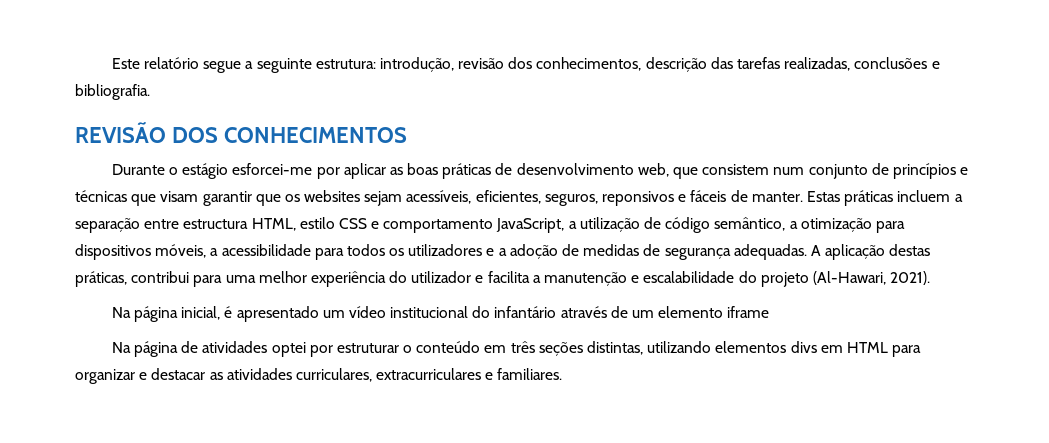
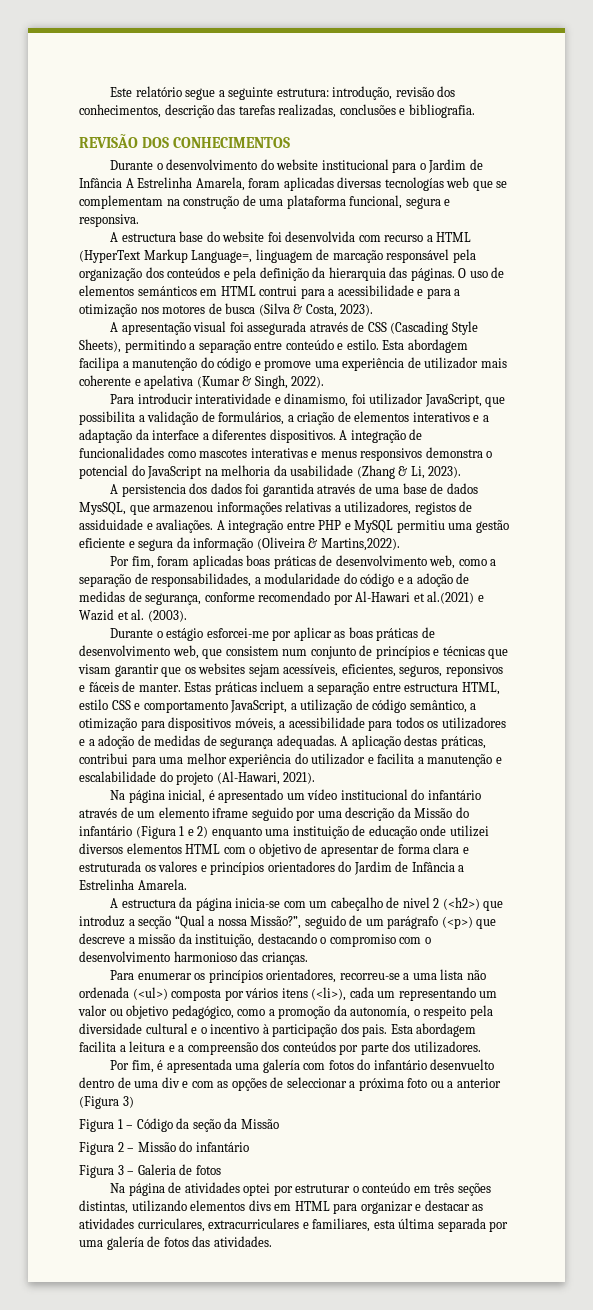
+ Durante o desenvolvimento do website institucional para o Jardim de Infância A Estrelinha Amarela, foram aplicadas diversas tecnologías web que se complementam na construção de uma plataforma funcional, segura e responsiva.
+ A estructura base do website foi desenvolvida com recurso a HTML (HyperText Markup Language=, linguagem de marcação responsável pela organização dos conteúdos e pela definição da hierarquia das páginas. O uso de elementos semánticos em HTML contrui para a acessibilidade e para a otimização nos motores de busca (Silva & Costa, 2023).
+ A apresentação visual foi assegurada através de CSS (Cascading Style Sheets), permitindo a separação entre conteúdo e estilo. Esta abordagem facilipa a manutenção do código e promove uma experiência de utilizador mais coherente e apelativa (Kumar & Singh, 2022).
+ Para introducir interatividade e dinamismo, foi utilizador JavaScript, que possibilita a validação de formulários, a criação de elementos interativos e a adaptação da interface a diferentes dispositivos. A integração de funcionalidades como mascotes interativas e menus responsivos demonstra o potencial do JavaScript na melhoria da usabilidade (Zhang & Li, 2023).
+ A persistencia dos dados foi garantida através de uma base de dados MysSQL, que armazenou informações relativas a utilizadores, registos de assiduidade e avaliações. A integração entre PHP e MySQL permitiu uma gestão eficiente e segura da informação (Oliveira & Martins,2022).
+ Por fim, foram aplicadas boas práticas de desenvolvimento web, como a separação de responsabilidades, a modularidade do código e a adoção de medidas de segurança, conforme recomendado por Al-Hawari et al.(2021) e Wazid et al. (2003).
- Na página inicial, é apresentado um vídeo institucional do infantário através de um elemento iframe
+ Na página inicial, é apresentado um vídeo institucional do infantário através de um elemento iframe seguido por uma descrição da Missão do infantário (Figura 1 e 2) enquanto uma instituição de educação onde utilizei diversos elementos HTML com o objetivo de apresentar de forma clara e estruturada os valores e princípios orientadores do Jardim de Infância a Estrelinha Amarela.
+ A estructura da página inicia-se com um cabeçalho de nivel 2 (<h2>) que introduz a secção “Qual a nossa Missão?”, seguido de um parágrafo (<p>) que descreve a missão da instituição, destacando o compromiso com o desenvolvimento harmonioso das crianças.
+ Para enumerar os princípios orientadores, recorreu-se a uma lista não ordenada (<ul>) composta por vários itens (<li>), cada um representando um valor ou objetivo pedagógico, como a promoção da autonomía, o respeito pela diversidade cultural e o incentivo à participação dos pais. Esta abordagem facilita a leitura e a compreensão dos conteúdos por parte dos utilizadores.
+ Por fim, é apresentada uma galería com fotos do infantário desenvuelto dentro de uma div e com as opções de seleccionar a próxima foto ou a anterior (Figura 3)
+ Figura 1 – Código da seção da Missão
+ Figura 2 – Missão do infantário
+ Figura 3 – Galeria de fotos
- Na página de atividades optei por estruturar o conteúdo em três seções distintas, utilizando elementos divs em HTML para organizar e destacar as atividades curriculares, extracurriculares e familiares.
+ Na página de atividades optei por estruturar o conteúdo em três seções distintas, utilizando elementos divs em HTML para organizar e destacar as atividades curriculares, extracurriculares e familiares, esta última separada por uma galería de fotos das atividades.

